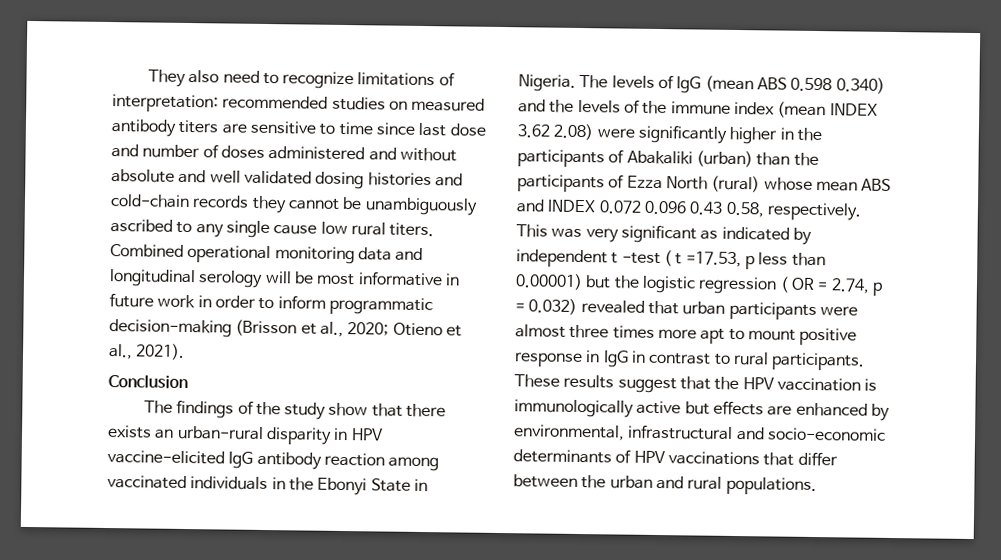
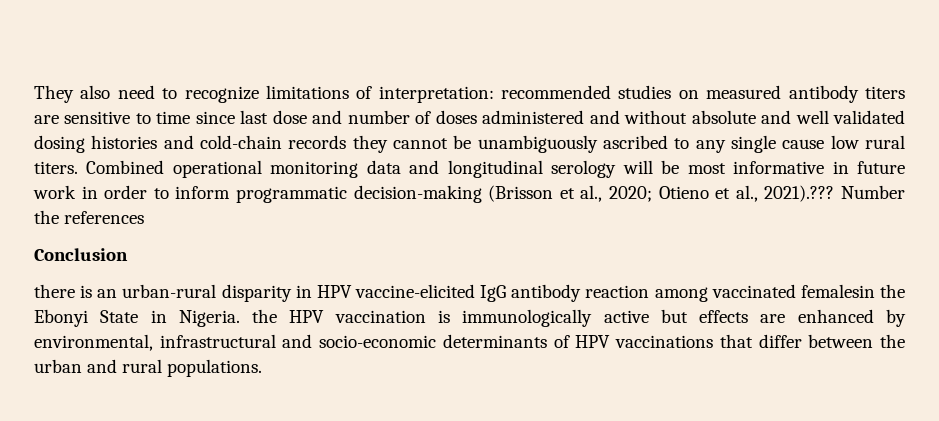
- Otieno et al., 2021).
+ Otieno et al., 2021).??? Number the references
  Conclusion
- The findings of the study show that there exists an urban-rural disparity in HPV vaccine-elicited IgG antibody reaction among vaccinated individuals in the Ebonyi State in Nigeria. The levels of IgG (mean ABS 0.598 0.340) and the levels of the immune index (mean INDEX 3.62 2.08) were significantly higher in the participants of Abakaliki (urban) than the participants of Ezza North (rural) whose mean ABS and INDEX 0.072 0.096 0.43 0.58, respectively. This was very significant as indicated by independent t -test ( t =17.53, p less than 0.00001) but the logistic regression ( OR = 2.74, p = 0.032) revealed that urban participants were almost three times more apt to mount positive response in IgG in contrast to rural participants. These results suggest that the HPV vaccination is immunologically active but effects are enhanced by environmental, infrastructural and socio-economic determinants of HPV vaccinations that differ between the urban and rural populations.
+ there is an urban-rural disparity in HPV vaccine-elicited IgG antibody reaction among vaccinated femalesin the Ebonyi State in Nigeria. the HPV vaccination is immunologically active but effects are enhanced by environmental, infrastructural and socio-economic determinants of HPV vaccinations that differ between the urban and rural populations.

